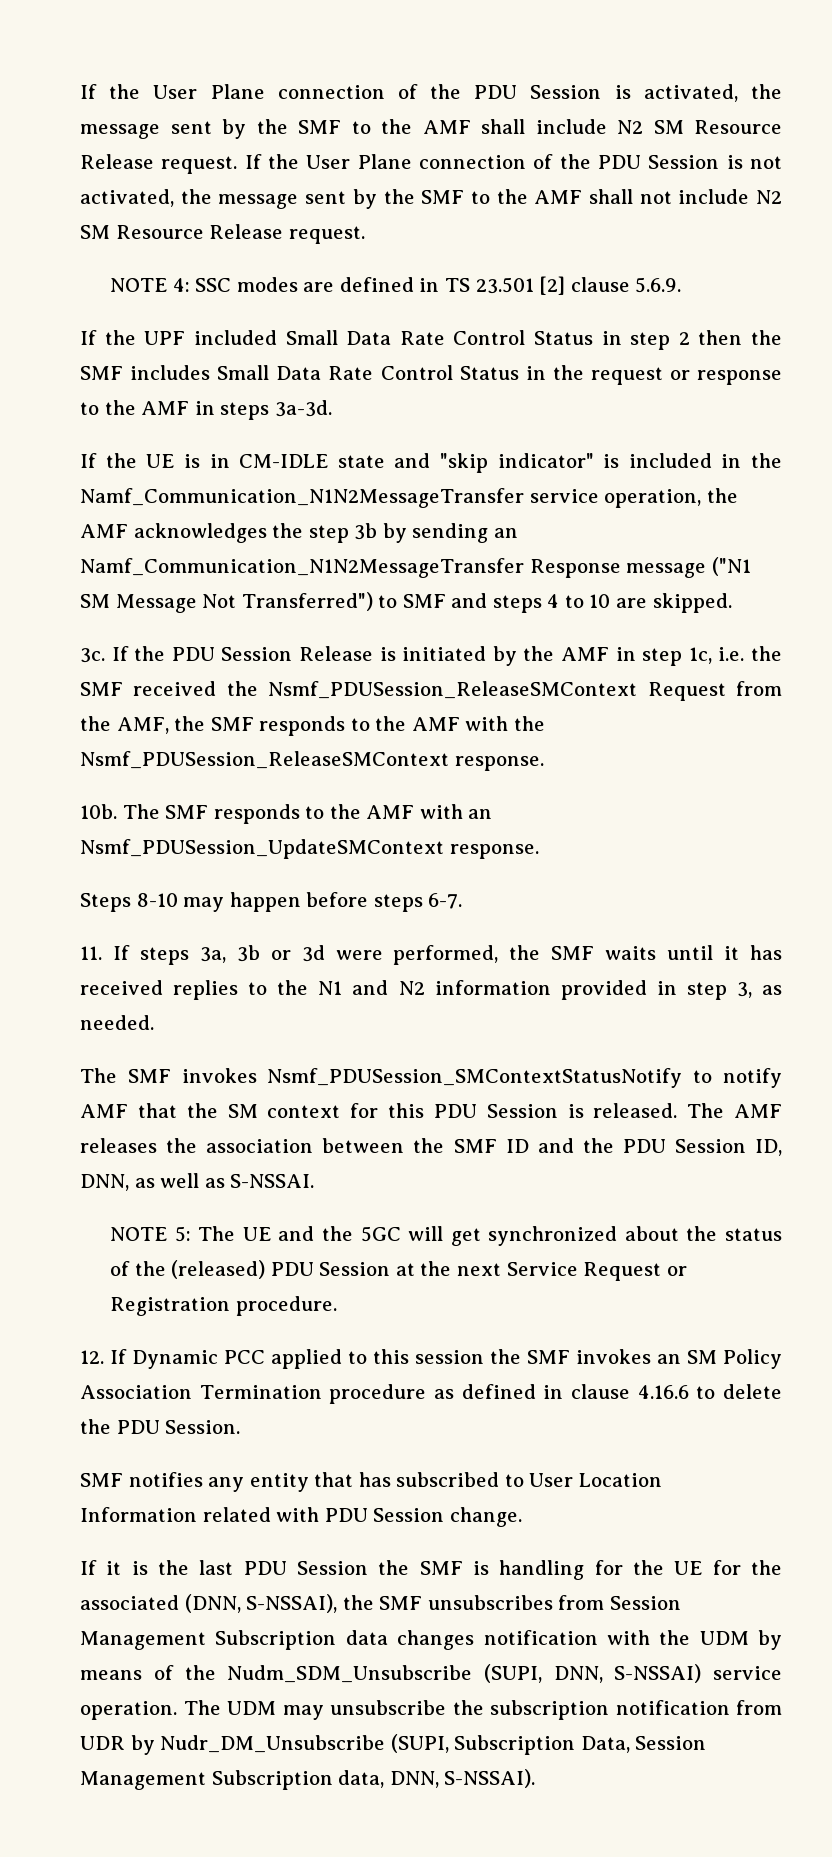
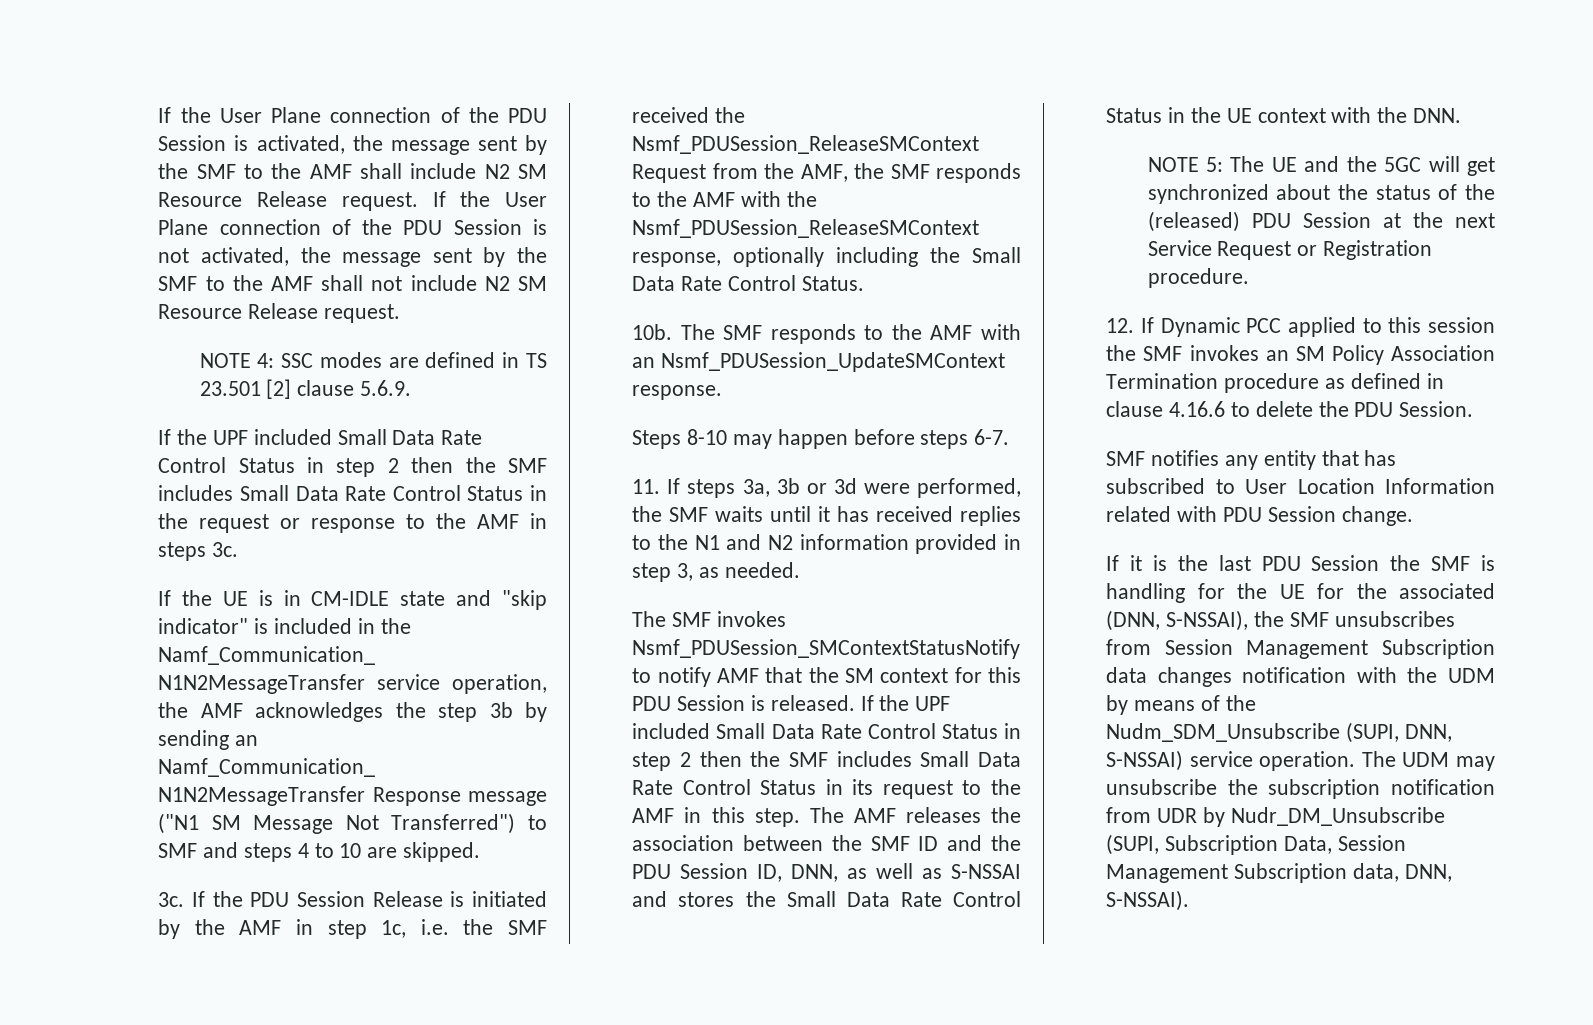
- If the UPF included Small Data Rate Control Status in step 2 then the SMF includes Small Data Rate Control Status in the request or response to the AMF in steps 3a-3d.
+ If the UPF included Small Data Rate Control Status in step 2 then the SMF includes Small Data Rate Control Status in the request or response to the AMF in steps 3c.
- If the PDU Session Release is initiated by the AMF in step 1c, i.e. the SMF received the Nsmf_PDUSession_ReleaseSMContext Request from the AMF, the SMF responds to the AMF with the Nsmf_PDUSession_ReleaseSMContext response.
+ If the PDU Session Release is initiated by the AMF in step 1c, i.e. the SMF received the Nsmf_PDUSession_ReleaseSMContext Request from the AMF, the SMF responds to the AMF with the Nsmf_PDUSession_ReleaseSMContext response, optionally including the Small Data Rate Control Status.
+ If the UPF included Small Data Rate Control Status in step 2 then the SMF includes Small Data Rate Control Status in its request to the AMF in this step.
- The AMF releases the association between the SMF ID and the PDU Session ID, DNN, as well as S-NSSAI.
+ The AMF releases the association between the SMF ID and the PDU Session ID, DNN, as well as S-NSSAI and stores the Small Data Rate Control Status in the UE context with the DNN.

